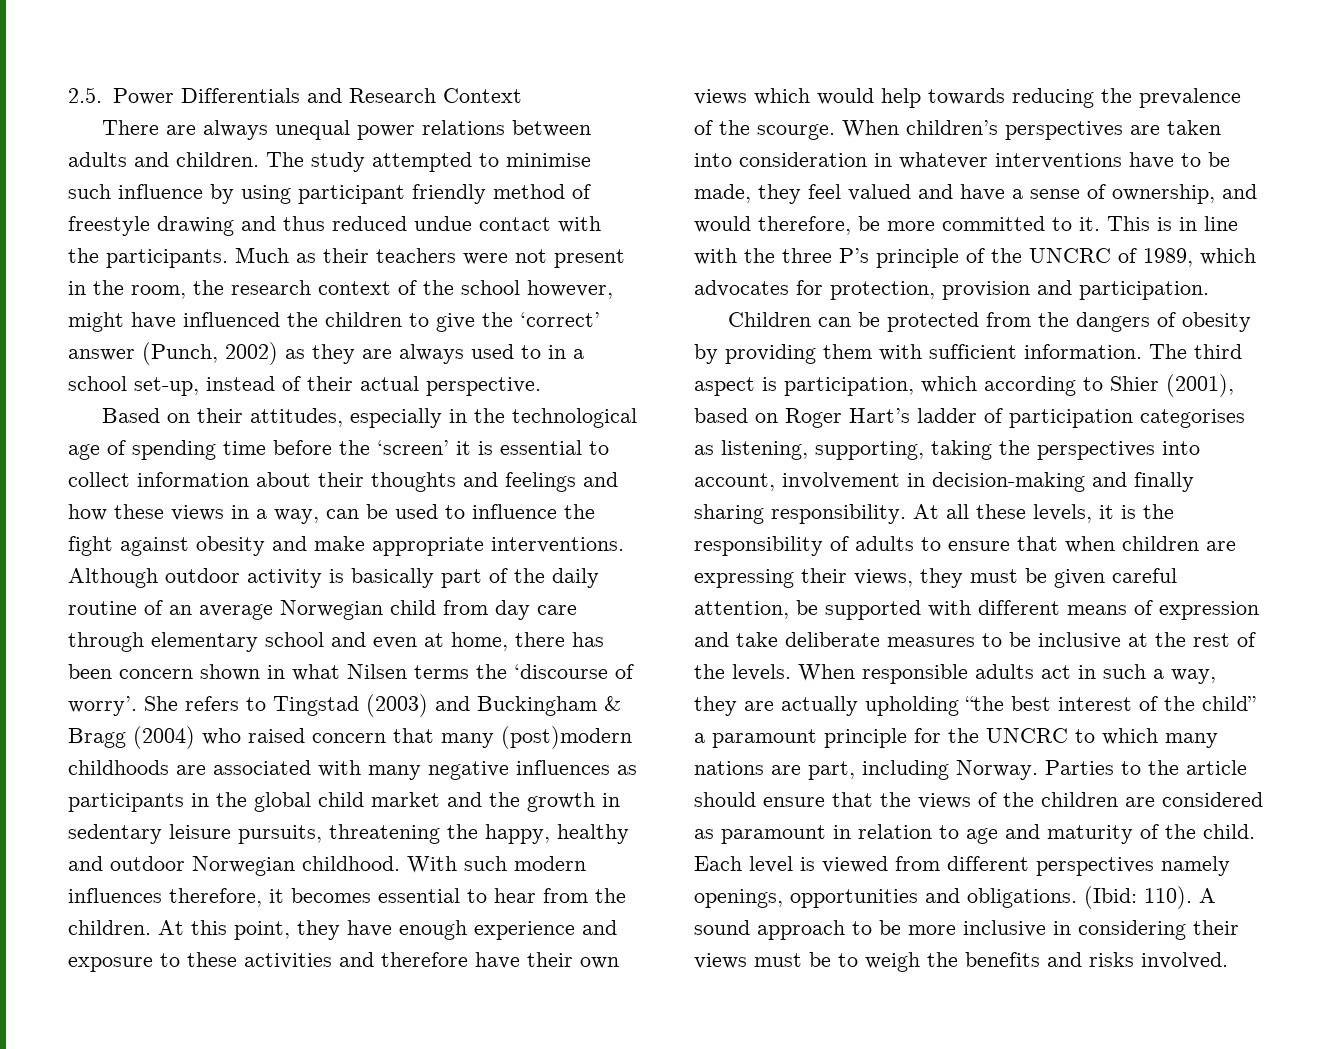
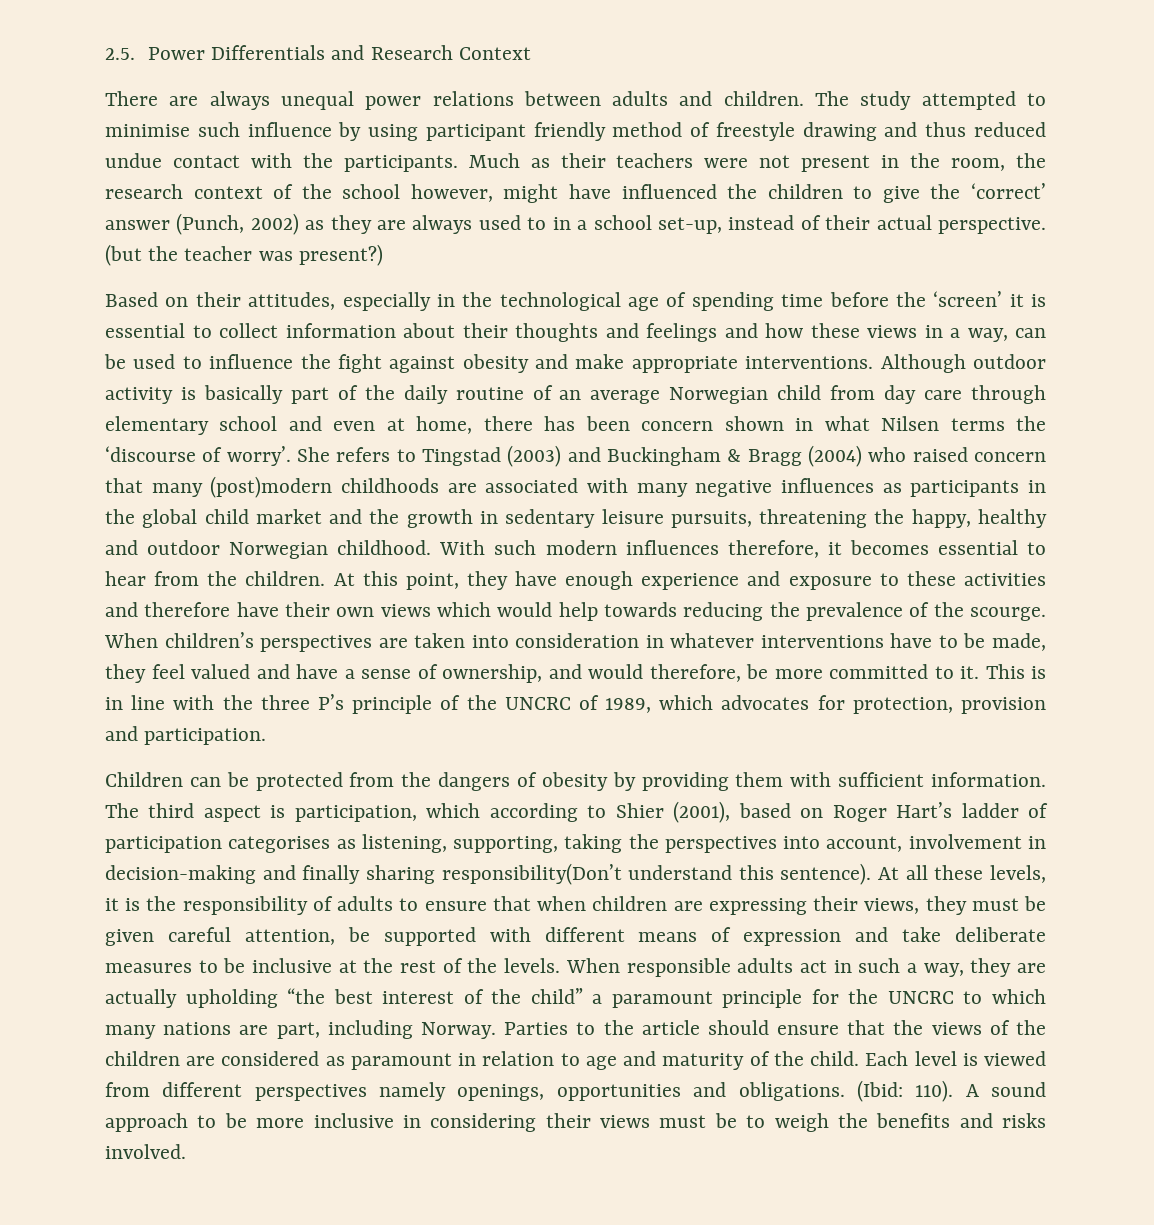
+ (but the teacher was present?)
- The third aspect is participation, which according to Shier (2001), based on Roger Hart’s ladder of participation categorises as listening, supporting, taking the perspectives into account, involvement in decision-making and finally sharing responsibility.
+ The third aspect is participation, which according to Shier (2001), based on Roger Hart’s ladder of participation categorises as listening, supporting, taking the perspectives into account, involvement in decision-making and finally sharing responsibility(Don’t understand this sentence).

